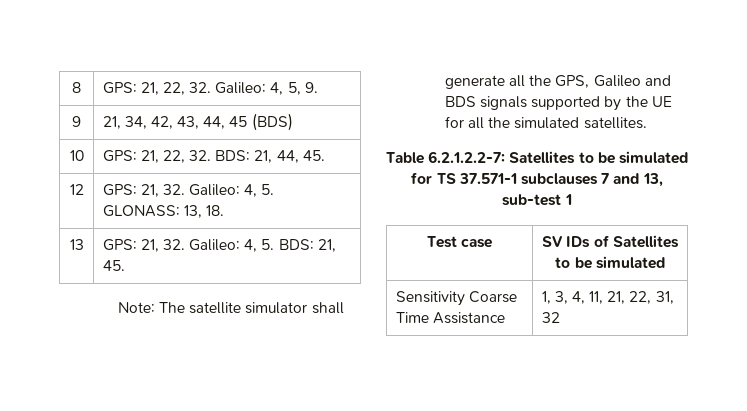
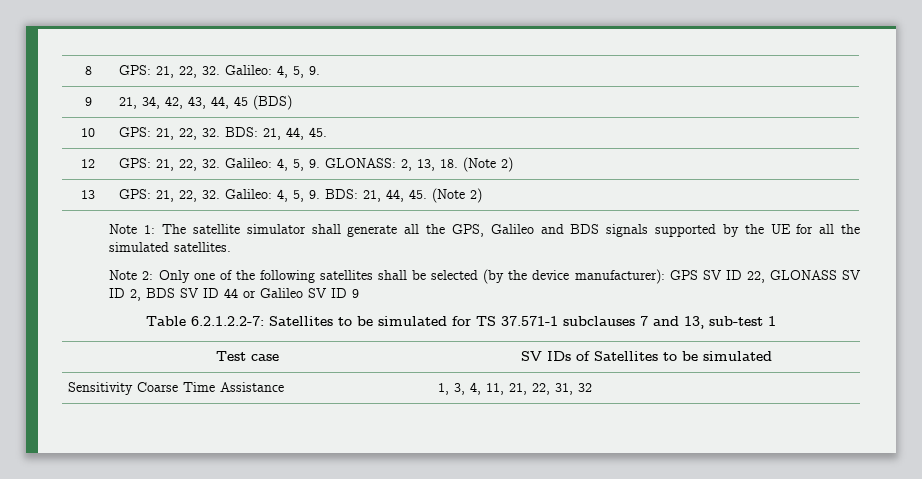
- 12 | GPS: 21, 32. Galileo: 4, 5. GLONASS: 13, 18.
+ 12 | GPS: 21, 22, 32. Galileo: 4, 5, 9. GLONASS: 2, 13, 18. (Note 2)
- 13 | GPS: 21, 32. Galileo: 4, 5. BDS: 21, 45.
- Note: The satellite simulator shall generate all the GPS, Galileo and BDS signals supported by the UE for all the simulated satellites.
+ 13 | GPS: 21, 22, 32. Galileo: 4, 5, 9. BDS: 21, 44, 45. (Note 2)
+ Note 1: The satellite simulator shall generate all the GPS, Galileo and BDS signals supported by the UE for all the simulated satellites.
+ Note 2: Only one of the following satellites shall be selected (by the device manufacturer): GPS SV ID 22, GLONASS SV ID 2, BDS SV ID 44 or Galileo SV ID 9

